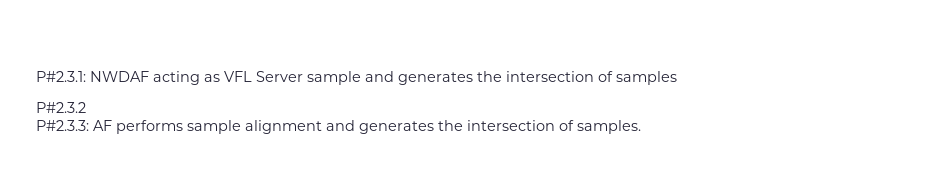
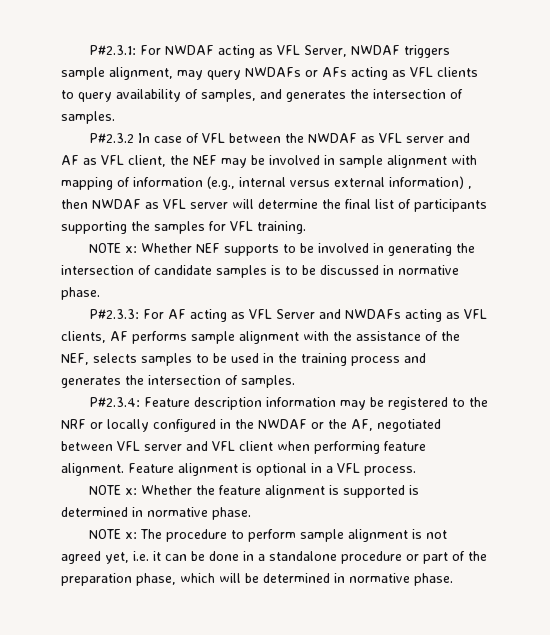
- P#2.3.1: NWDAF acting as VFL Server sample and generates the intersection of samples
- P#2.3.2
- P#2.3.3: AF performs sample alignment and generates the intersection of samples.
+ P#2.3.1: For NWDAF acting as VFL Server, NWDAF triggers sample alignment, may query NWDAFs or AFs acting as VFL clients to query availability of samples, and generates the intersection of samples.
+ P#2.3.2 In case of VFL between the NWDAF as VFL server and AF as VFL client, the NEF may be involved in sample alignment with mapping of information (e.g., internal versus external information) , then NWDAF as VFL server will determine the final list of participants supporting the samples for VFL training.
+ NOTE x: Whether NEF supports to be involved in generating the intersection of candidate samples is to be discussed in normative phase.
+ P#2.3.3: For AF acting as VFL Server and NWDAFs acting as VFL clients, AF performs sample alignment with the assistance of the NEF, selects samples to be used in the training process and generates the intersection of samples.
+ P#2.3.4: Feature description information may be registered to the NRF or locally configured in the NWDAF or the AF, negotiated between VFL server and VFL client when performing feature alignment. Feature alignment is optional in a VFL process.
+ NOTE x: Whether the feature alignment is supported is determined in normative phase.
+ NOTE x: The procedure to perform sample alignment is not agreed yet, i.e. it can be done in a standalone procedure or part of the preparation phase, which will be determined in normative phase.

